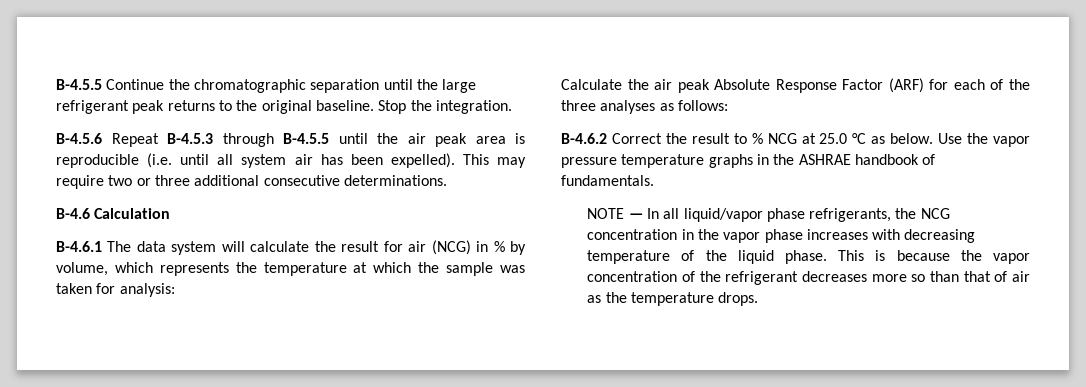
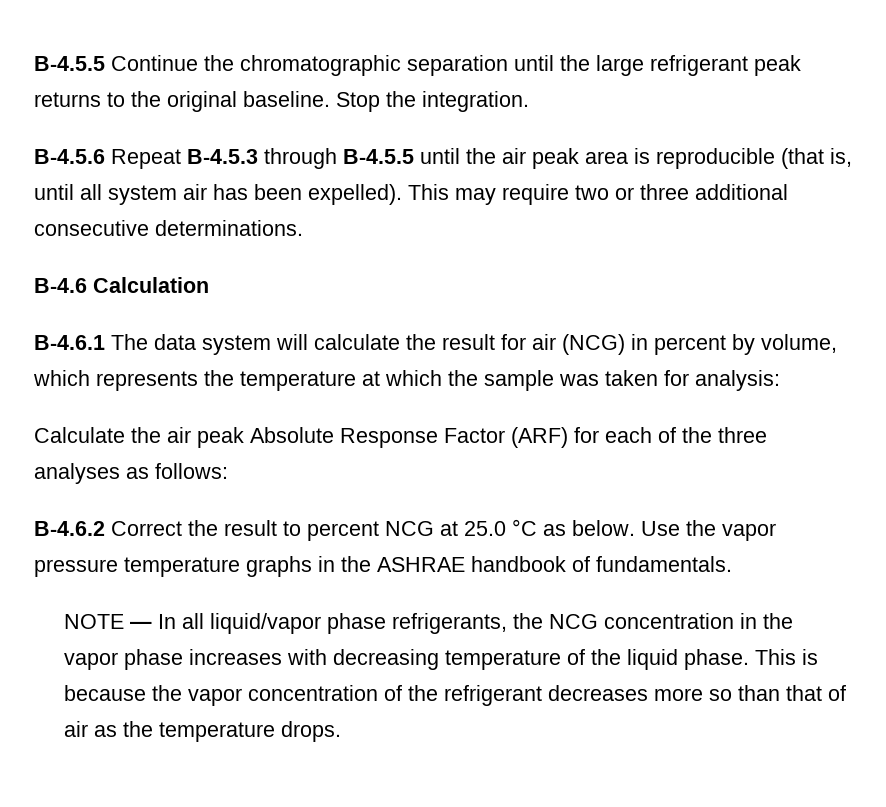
- B-4.5.6 Repeat B-4.5.3 through B-4.5.5 until the air peak area is reproducible (i.e. until all system air has been expelled).
+ B-4.5.6 Repeat B-4.5.3 through B-4.5.5 until the air peak area is reproducible (that is, until all system air has been expelled).
- B-4.6.1 The data system will calculate the result for air (NCG) in % by volume, which represents the temperature at which the sample was taken for analysis:
+ B-4.6.1 The data system will calculate the result for air (NCG) in percent by volume, which represents the temperature at which the sample was taken for analysis:
- B-4.6.2 Correct the result to % NCG at 25.0 °C as below.
+ B-4.6.2 Correct the result to percent NCG at 25.0 °C as below.

